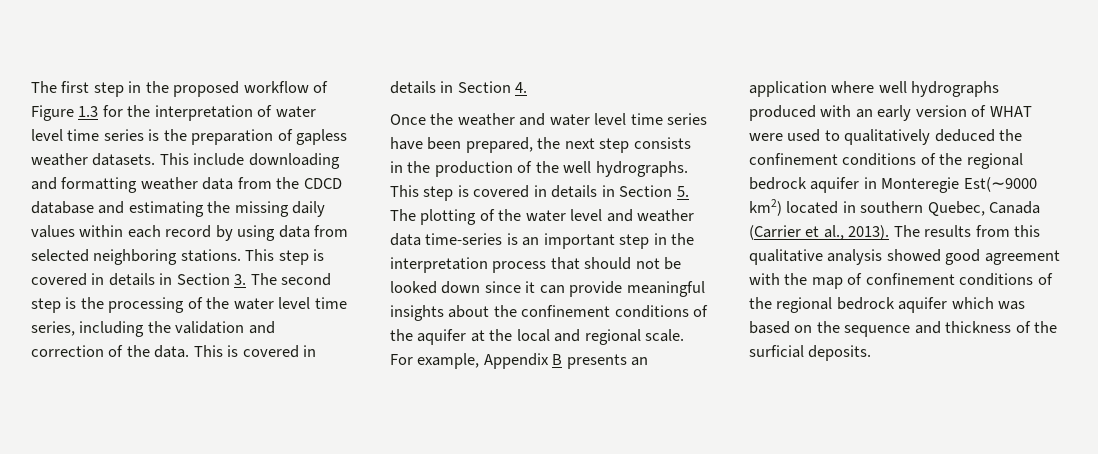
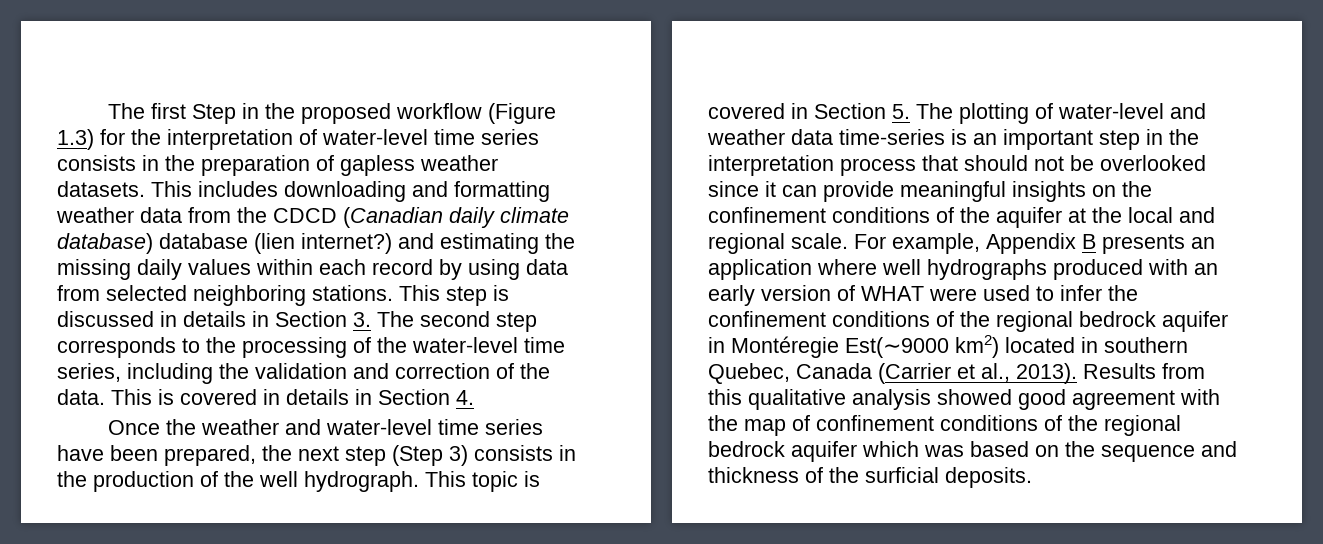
- The first step in the proposed workflow of Figure 1.3 for the interpretation of water level time series is the preparation of gapless weather datasets.
+ The first Step in the proposed workflow (Figure 1.3) for the interpretation of water-level time series consists in the preparation of gapless weather datasets.
- This include downloading and formatting weather data from the CDCD database and estimating the missing daily values within each record by using data from selected neighboring stations.
+ This includes downloading and formatting weather data from the CDCD (Canadian daily climate database) database (lien internet?) and estimating the missing daily values within each record by using data from selected neighboring stations.
- This step is covered in details in Section 3. The second step is the processing of the water level time series, including the validation and correction of the data.
+ This step is discussed in details in Section 3. The second step corresponds to the processing of the water-level time series, including the validation and correction of the data.
- Once the weather and water level time series have been prepared, the next step consists in the production of the well hydrographs. This step is covered in details in Section 5. The plotting of the water level and weather data time-series is an important step in the interpretation process that should not be looked down since it can provide meaningful insights about the confinement conditions of the aquifer at the local and regional scale.
+ Once the weather and water-level time series have been prepared, the next step (Step 3) consists in the production of the well hydrograph. This topic is covered in Section 5. The plotting of water-level and weather data time-series is an important step in the interpretation process that should not be overlooked since it can provide meaningful insights on the confinement conditions of the aquifer at the local and regional scale.
- For example, Appendix B presents an application where well hydrographs produced with an early version of WHAT were used to qualitatively deduced the confinement conditions of the regional bedrock aquifer in Monteregie Est(∼9000 km2) located in southern Quebec, Canada (Carrier et al., 2013).
+ For example, Appendix B presents an application where well hydrographs produced with an early version of WHAT were used to infer the confinement conditions of the regional bedrock aquifer in Montéregie Est(∼9000 km2) located in southern Quebec, Canada (Carrier et al., 2013).
- The results from this qualitative analysis showed good agreement with the map of confinement conditions of the regional bedrock aquifer which was based on the sequence and thickness of the surficial deposits.
+ Results from this qualitative analysis showed good agreement with the map of confinement conditions of the regional bedrock aquifer which was based on the sequence and thickness of the surficial deposits.

